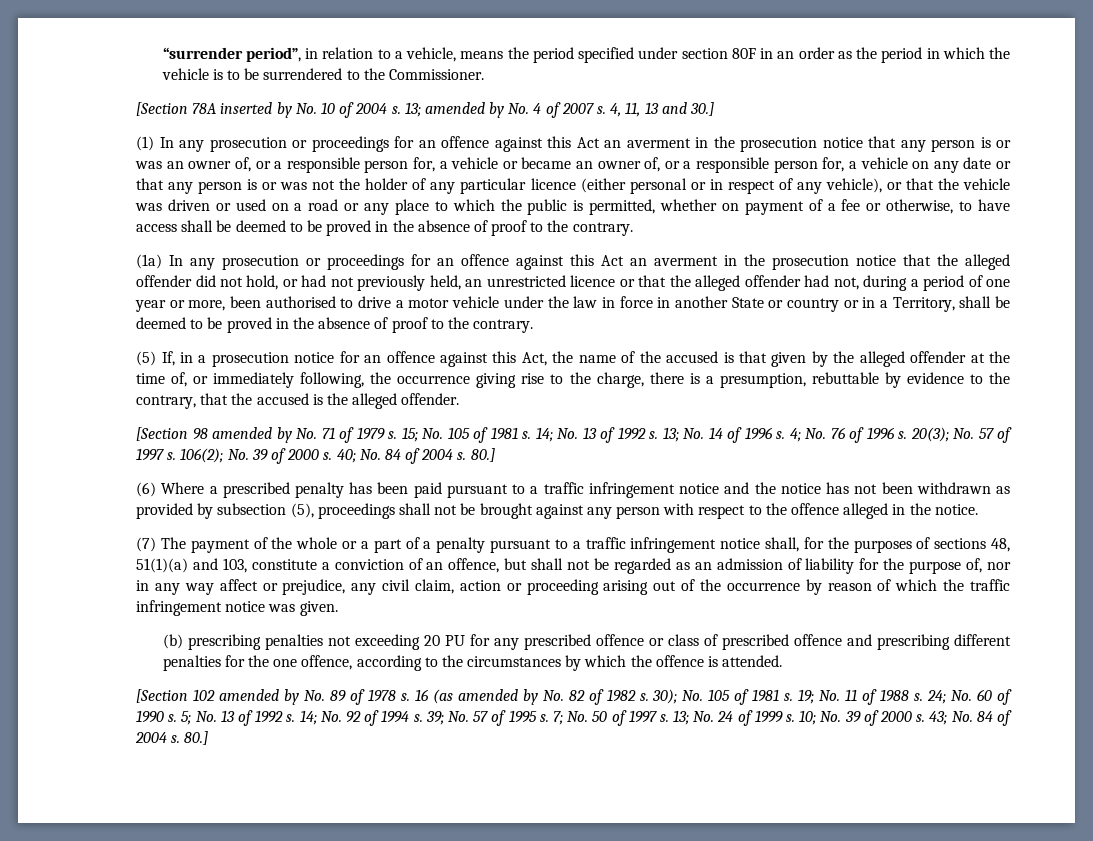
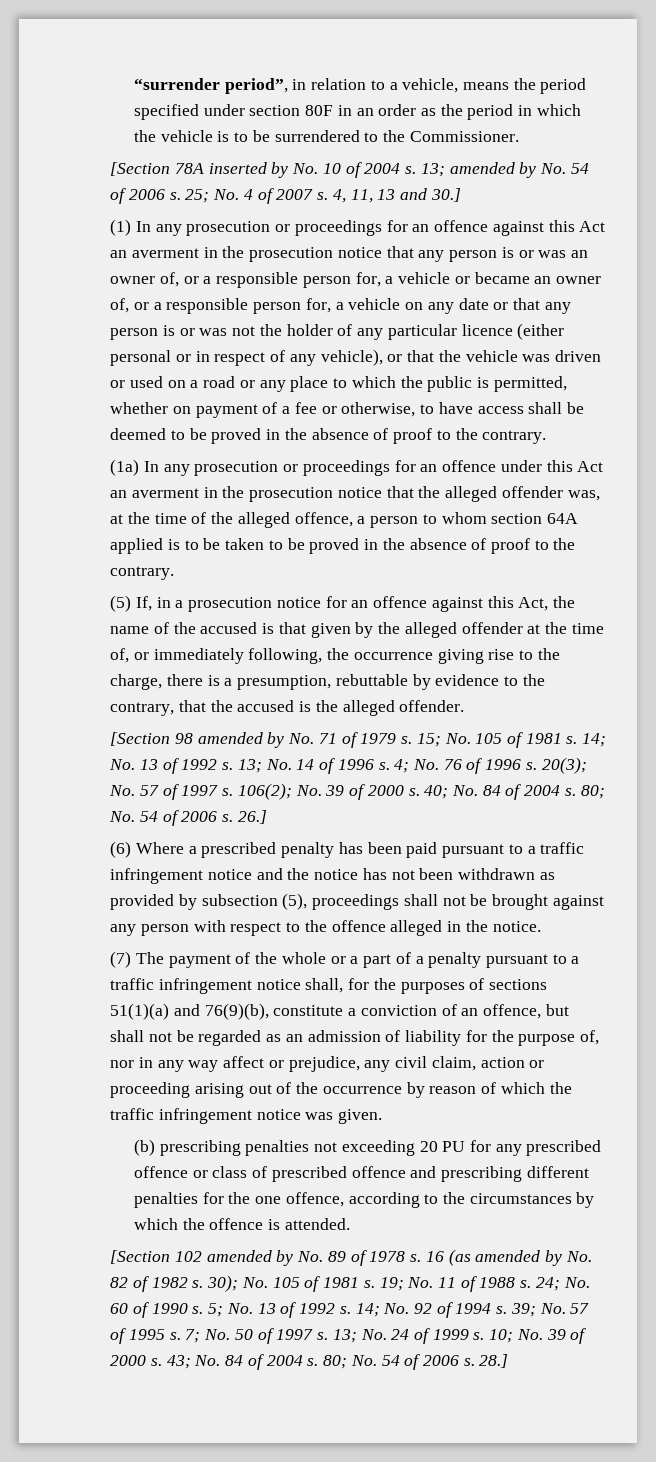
- 13; amended by No. 4 of 2007 s.
+ 13; amended by No. 54 of 2006 s. 25; No. 4 of 2007 s.
- (1a) In any prosecution or proceedings for an offence against this Act an averment in the prosecution notice that the alleged offender did not hold, or had not previously held, an unrestricted licence or that the alleged offender had not, during a period of one year or more, been authorised to drive a motor vehicle under the law in force in another State or country or in a Territory, shall be deemed to be proved in the absence of proof to the contrary.
+ (1a) In any prosecution or proceedings for an offence under this Act an averment in the prosecution notice that the alleged offender was, at the time of the alleged offence, a person to whom section 64A applied is to be taken to be proved in the absence of proof to the contrary.
- 40; No. 84 of 2004 s. 80.]
+ 40; No. 84 of 2004 s. 80; No. 54 of 2006 s. 26.]
- (7) The payment of the whole or a part of a penalty pursuant to a traffic infringement notice shall, for the purposes of sections 48, 51(1)(a) and 103, constitute a conviction of an offence, but shall not be regarded as an admission of liability for the purpose of, nor in any way affect or prejudice, any civil claim, action or proceeding arising out of the occurrence by reason of which the traffic infringement notice was given.
+ (7) The payment of the whole or a part of a penalty pursuant to a traffic infringement notice shall, for the purposes of sections 51(1)(a) and 76(9)(b), constitute a conviction of an offence, but shall not be regarded as an admission of liability for the purpose of, nor in any way affect or prejudice, any civil claim, action or proceeding arising out of the occurrence by reason of which the traffic infringement notice was given.
- 43; No. 84 of 2004 s. 80.]
+ 43; No. 84 of 2004 s. 80; No. 54 of 2006 s. 28.]

